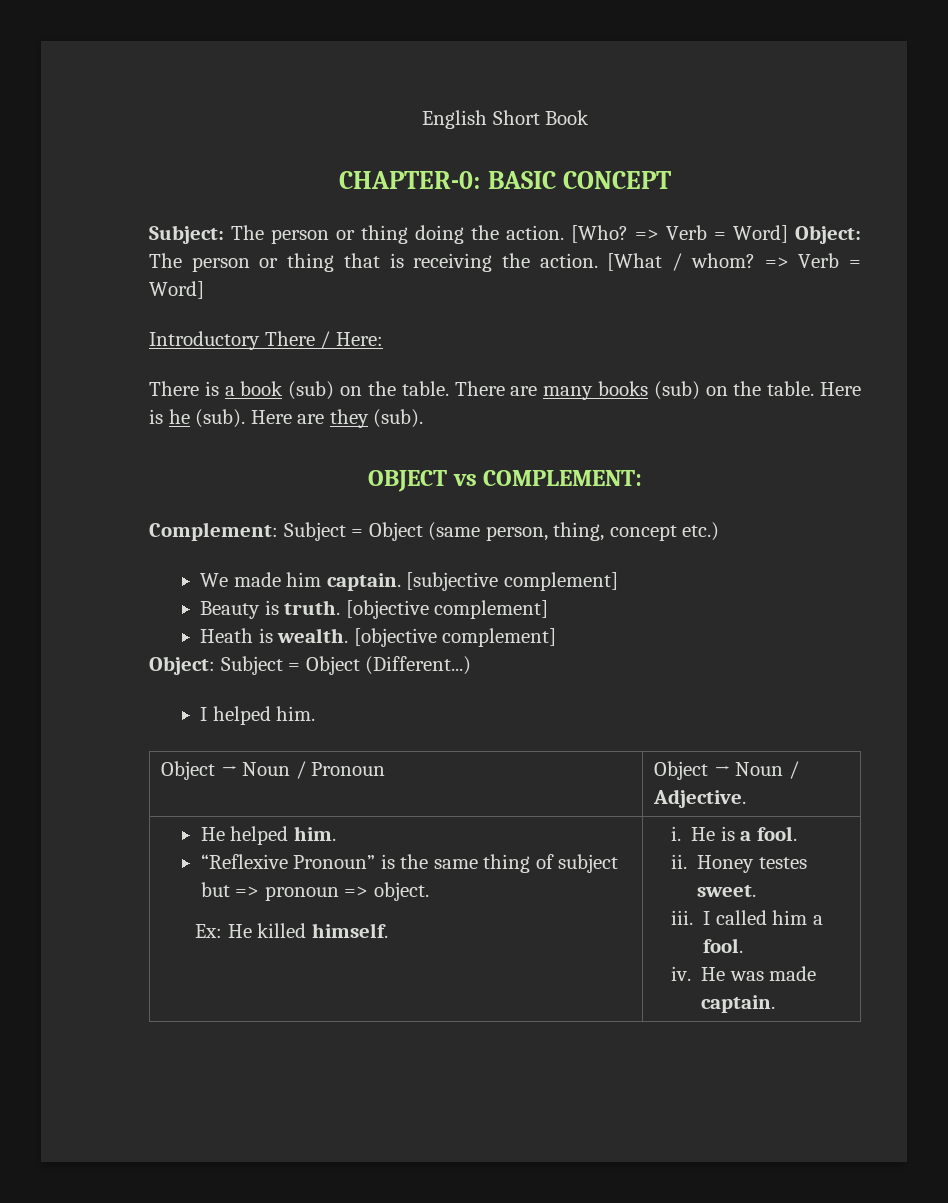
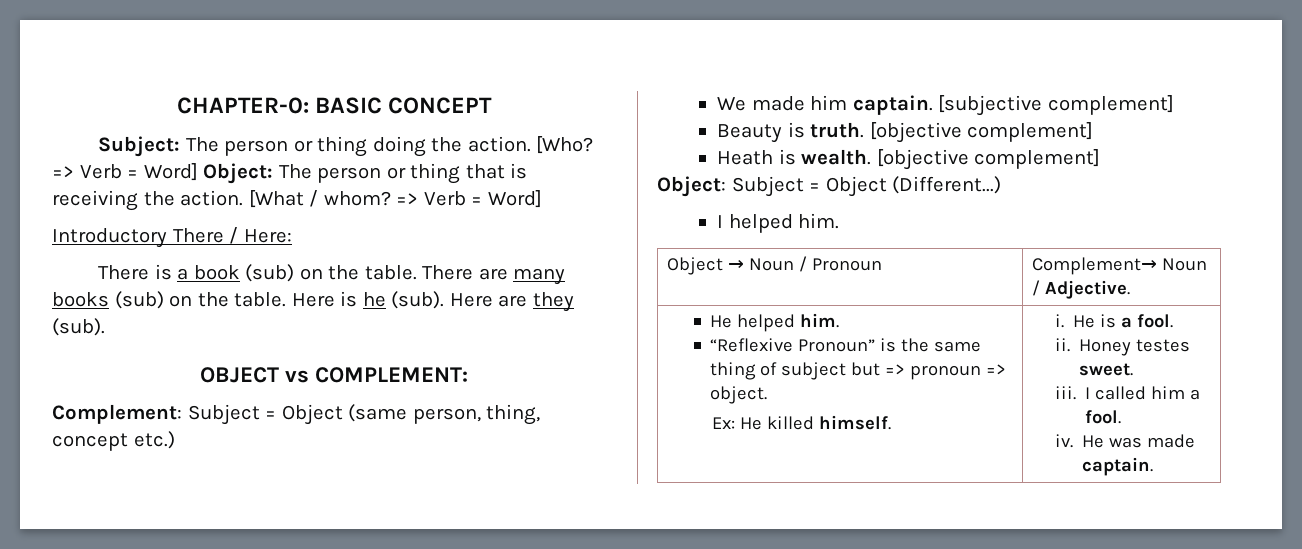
- English Short Book
- Object → Noun / Pronoun | Object → Noun / Adjective.
+ Object → Noun / Pronoun | Complement→ Noun / Adjective.

